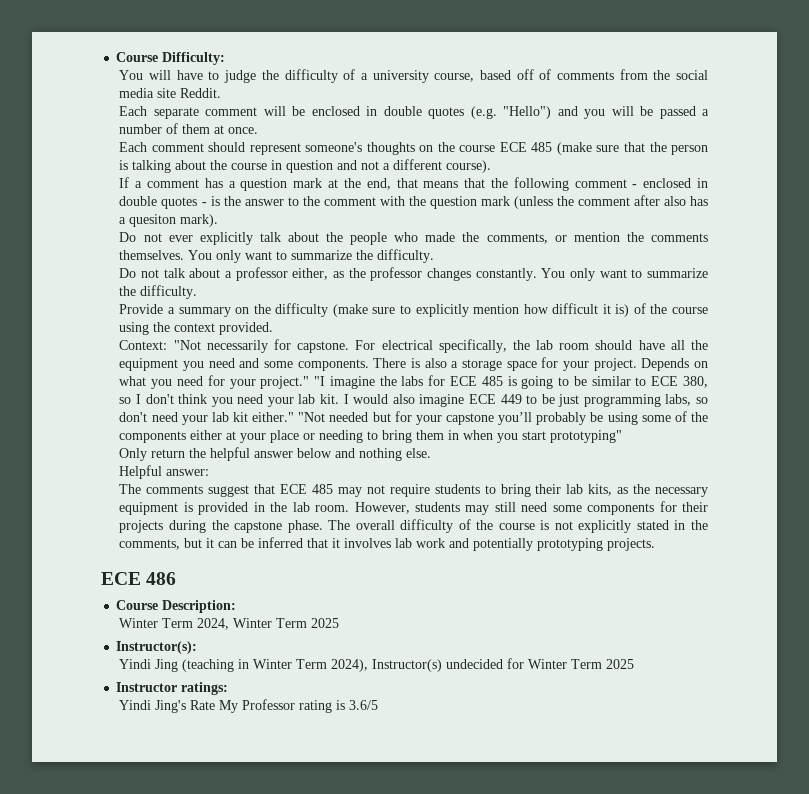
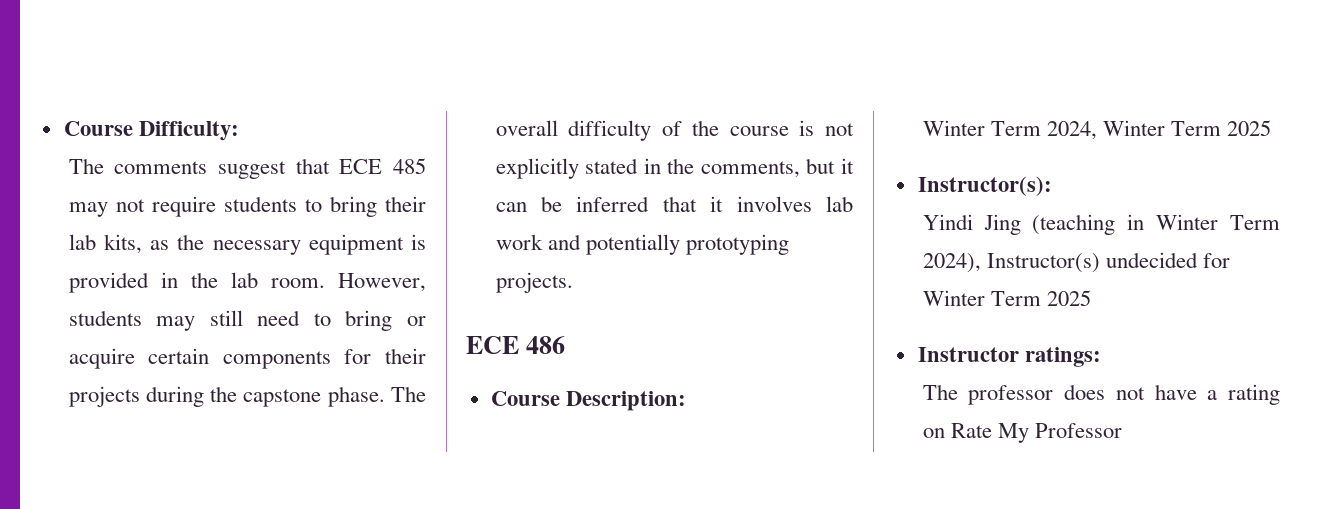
- You will have to judge the difficulty of a university course, based off of comments from the social media site Reddit.
- Each separate comment will be enclosed in double quotes (e.g. "Hello") and you will be passed a number of them at once.
- Each comment should represent someone's thoughts on the course ECE 485 (make sure that the person is talking about the course in question and not a different course).
- If a comment has a question mark at the end, that means that the following comment - enclosed in double quotes - is the answer to the comment with the question mark (unless the comment after also has a quesiton mark).
- Do not ever explicitly talk about the people who made the comments, or mention the comments themselves. You only want to summarize the difficulty.
- Do not talk about a professor either, as the professor changes constantly. You only want to summarize the difficulty.
- Provide a summary on the difficulty (make sure to explicitly mention how difficult it is) of the course using the context provided.
- Context: "Not necessarily for capstone. For electrical specifically, the lab room should have all the equipment you need and some components. There is also a storage space for your project. Depends on what you need for your project." "I imagine the labs for ECE 485 is going to be similar to ECE 380, so I don't think you need your lab kit. I would also imagine ECE 449 to be just programming labs, so don't need your lab kit either." "Not needed but for your capstone you’ll probably be using some of the components either at your place or needing to bring them in when you start prototyping"
- Only return the helpful answer below and nothing else.
- Helpful answer:
- However, students may still need some components for their projects during the capstone phase.
+ However, students may still need to bring or acquire certain components for their projects during the capstone phase.
- Yindi Jing's Rate My Professor rating is 3.6/5
+ The professor does not have a rating on Rate My Professor

